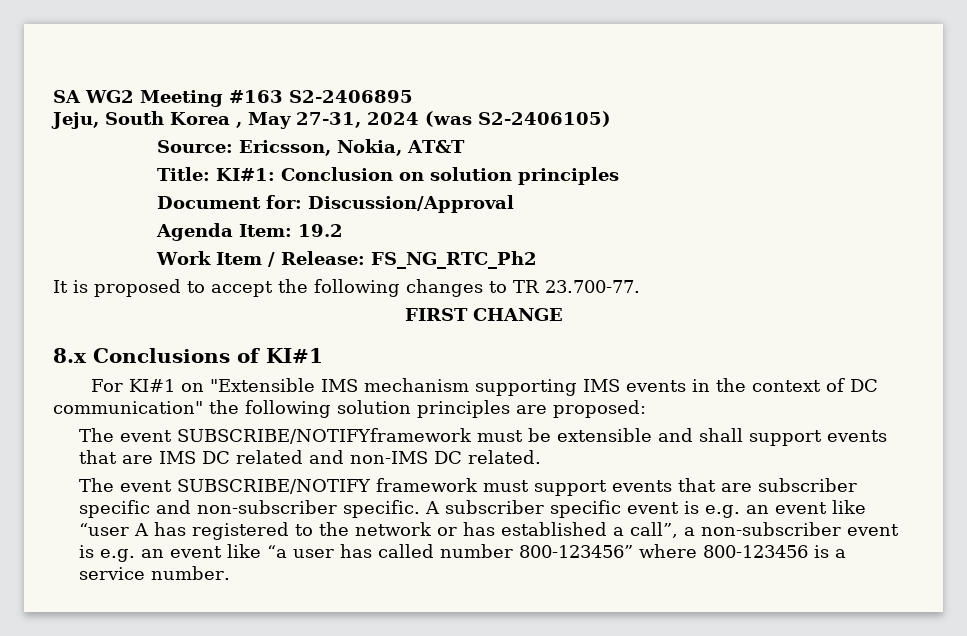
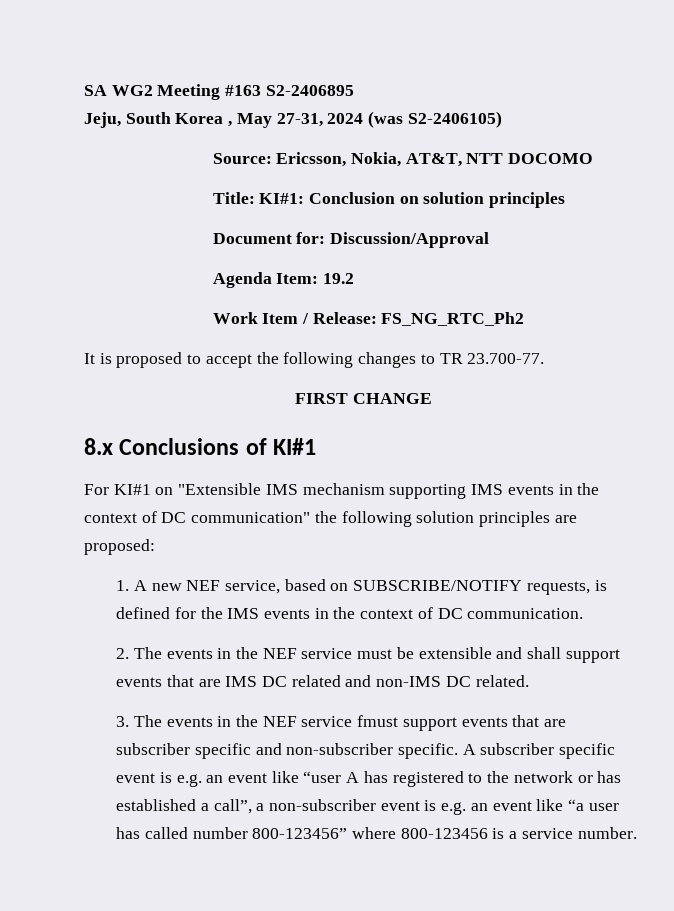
- Source: Ericsson, Nokia, AT&T
+ Source: Ericsson, Nokia, AT&T, NTT DOCOMO
- The event SUBSCRIBE/NOTIFYframework must be extensible and shall support events that are IMS DC related and non-IMS DC related.
+ 1. A new NEF service, based on SUBSCRIBE/NOTIFY requests, is defined for the IMS events in the context of DC communication.
+ 2. The events in the NEF service must be extensible and shall support events that are IMS DC related and non-IMS DC related.
- The event SUBSCRIBE/NOTIFY framework must support events that are subscriber specific and non-subscriber specific.
+ 3. The events in the NEF service fmust support events that are subscriber specific and non-subscriber specific.

